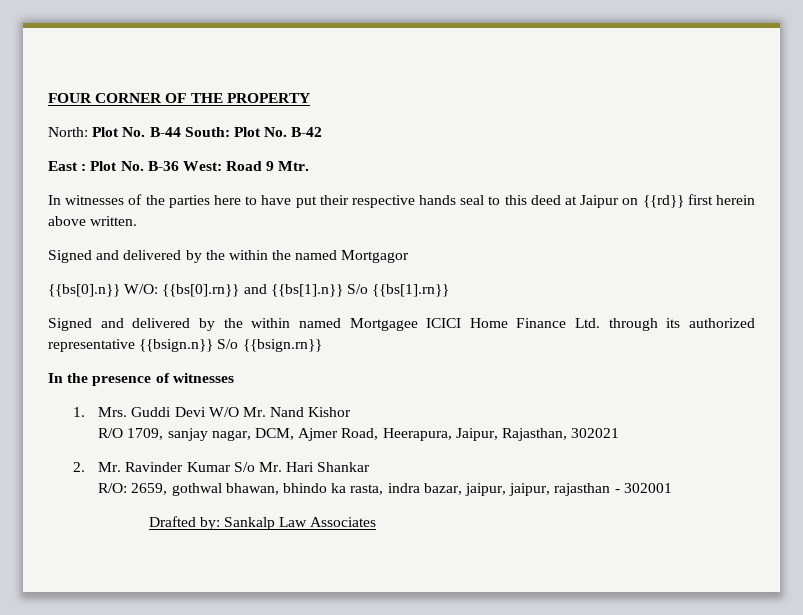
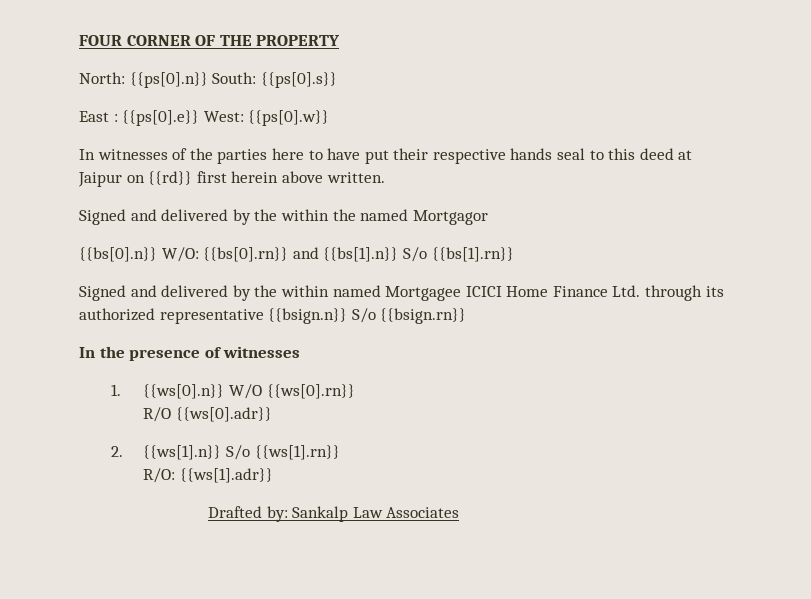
- North: Plot No. B-44 South: Plot No. B-42
- East : Plot No. B-36 West: Road 9 Mtr.
+ North: {{ps[0].n}} South: {{ps[0].s}}
+ East : {{ps[0].e}} West: {{ps[0].w}}
- 1. Mrs. Guddi Devi W/O Mr. Nand Kishor
- R/O 1709, sanjay nagar, DCM, Ajmer Road, Heerapura, Jaipur, Rajasthan, 302021
- 2. Mr. Ravinder Kumar S/o Mr. Hari Shankar
- R/O: 2659, gothwal bhawan, bhindo ka rasta, indra bazar, jaipur, jaipur, rajasthan - 302001
+ 1. {{ws[0].n}} W/O {{ws[0].rn}}
+ R/O {{ws[0].adr}}
+ 2. {{ws[1].n}} S/o {{ws[1].rn}}
+ R/O: {{ws[1].adr}}

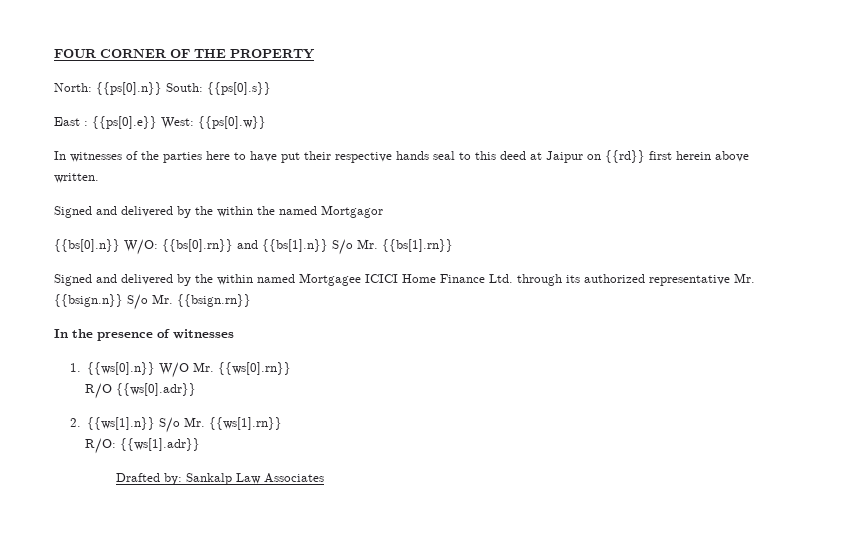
- {{bs[0].n}} W/O: {{bs[0].rn}} and {{bs[1].n}} S/o {{bs[1].rn}}
+ {{bs[0].n}} W/O: {{bs[0].rn}} and {{bs[1].n}} S/o Mr. {{bs[1].rn}}
- Signed and delivered by the within named Mortgagee ICICI Home Finance Ltd. through its authorized representative {{bsign.n}} S/o {{bsign.rn}}
+ Signed and delivered by the within named Mortgagee ICICI Home Finance Ltd. through its authorized representative Mr. {{bsign.n}} S/o Mr. {{bsign.rn}}
- 1. {{ws[0].n}} W/O {{ws[0].rn}}
+ 1. {{ws[0].n}} W/O Mr. {{ws[0].rn}}
- 2. {{ws[1].n}} S/o {{ws[1].rn}}
+ 2. {{ws[1].n}} S/o Mr. {{ws[1].rn}}

